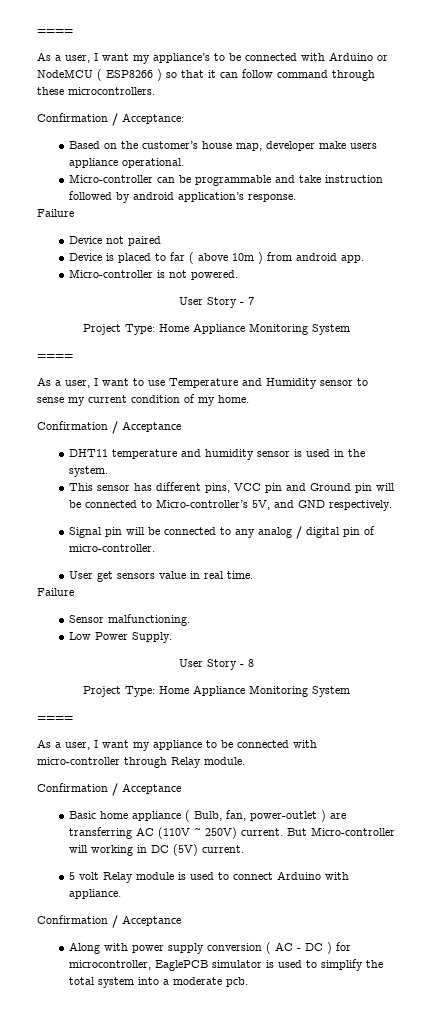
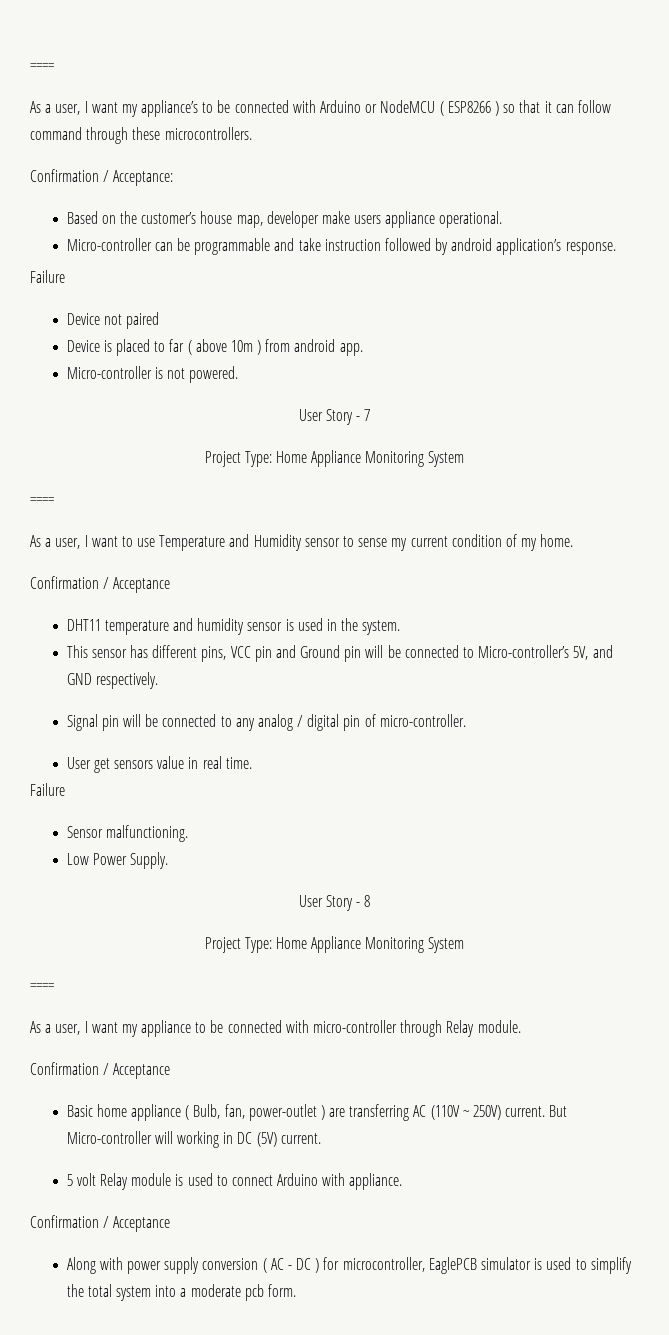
- Along with power supply conversion ( AC - DC ) for microcontroller, EaglePCB simulator is used to simplify the total system into a moderate pcb.
+ Along with power supply conversion ( AC - DC ) for microcontroller, EaglePCB simulator is used to simplify the total system into a moderate pcb form.

